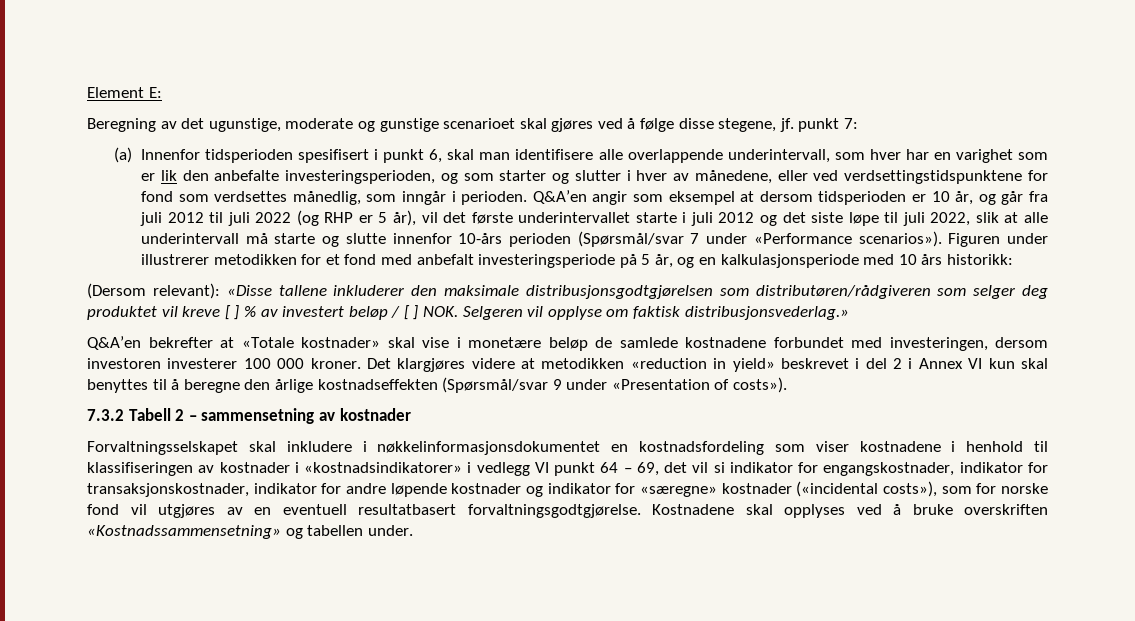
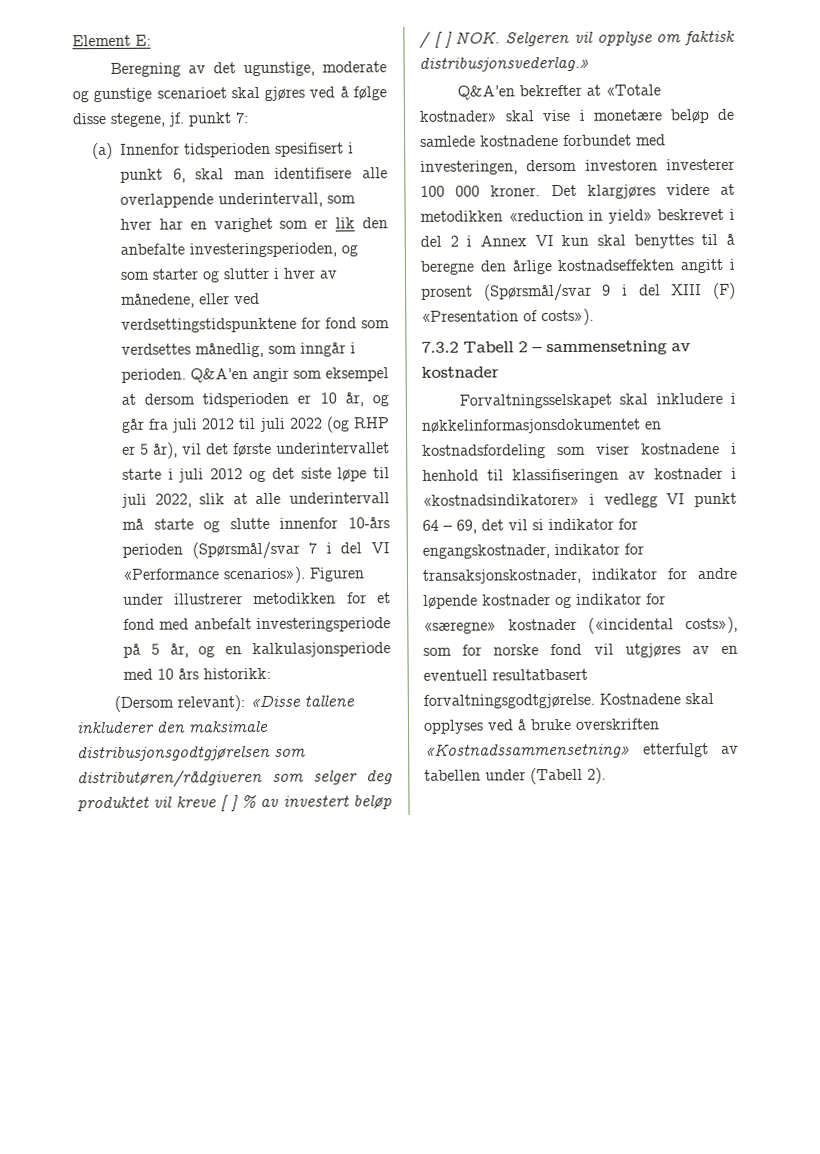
- Q&A’en angir som eksempel at dersom tidsperioden er 10 år, og går fra juli 2012 til juli 2022 (og RHP er 5 år), vil det første underintervallet starte i juli 2012 og det siste løpe til juli 2022, slik at alle underintervall må starte og slutte innenfor 10-års perioden (Spørsmål/svar 7 under «Performance scenarios»).
+ Q&A’en angir som eksempel at dersom tidsperioden er 10 år, og går fra juli 2012 til juli 2022 (og RHP er 5 år), vil det første underintervallet starte i juli 2012 og det siste løpe til juli 2022, slik at alle underintervall må starte og slutte innenfor 10-års perioden (Spørsmål/svar 7 i del VI «Performance scenarios»).
- Det klargjøres videre at metodikken «reduction in yield» beskrevet i del 2 i Annex VI kun skal benyttes til å beregne den årlige kostnadseffekten (Spørsmål/svar 9 under «Presentation of costs»).
+ Det klargjøres videre at metodikken «reduction in yield» beskrevet i del 2 i Annex VI kun skal benyttes til å beregne den årlige kostnadseffekten angitt i prosent (Spørsmål/svar 9 i del XIII (F) «Presentation of costs»).
- Kostnadene skal opplyses ved å bruke overskriften «Kostnadssammensetning» og tabellen under.
+ Kostnadene skal opplyses ved å bruke overskriften «Kostnadssammensetning» etterfulgt av tabellen under (Tabell 2).

